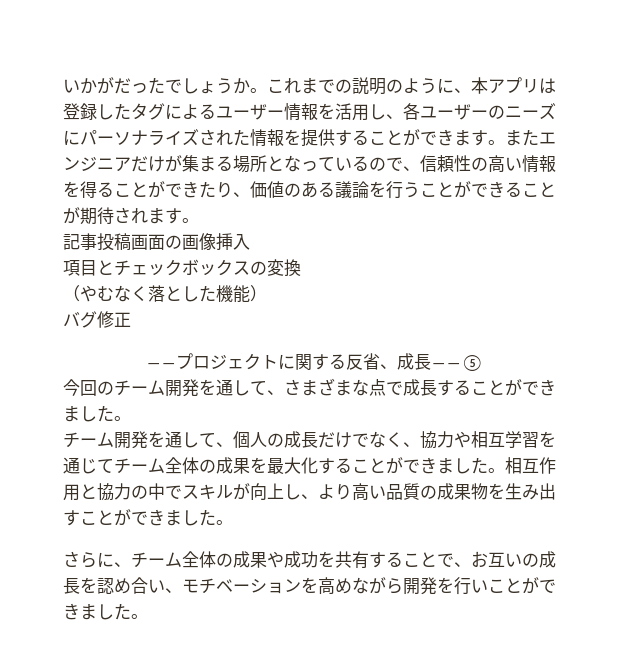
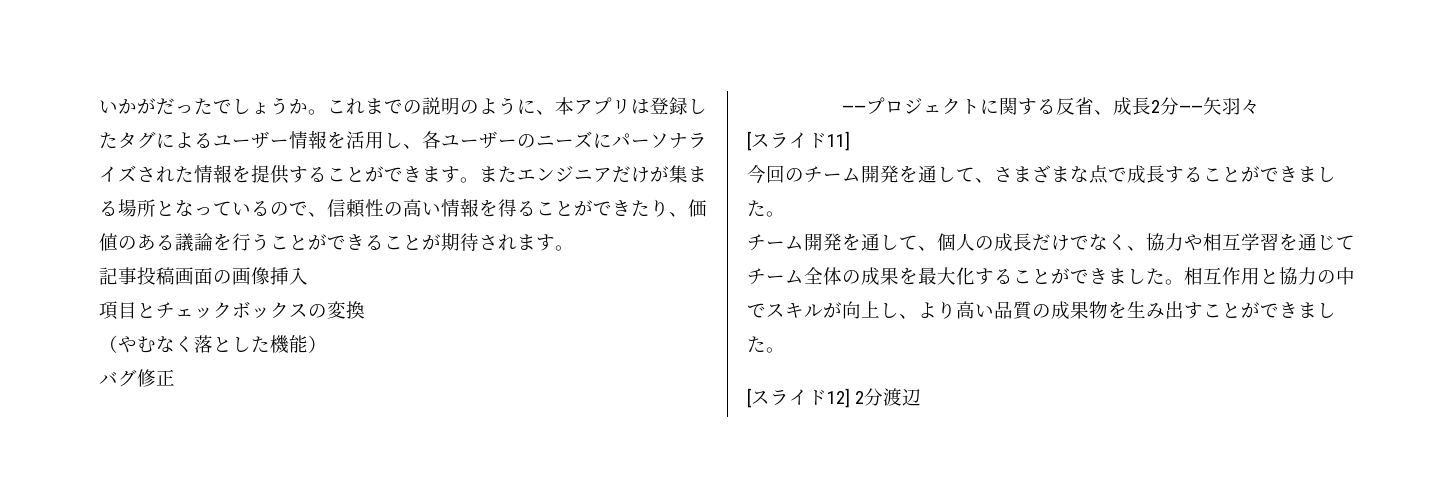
- ――プロジェクトに関する反省、成長――⑤
+ ――プロジェクトに関する反省、成長2分――矢羽々
+ [スライド11]
- さらに、チーム全体の成果や成功を共有することで、お互いの成長を認め合い、モチベーションを高めながら開発を行いことができました。
+ [スライド12] 2分渡辺

